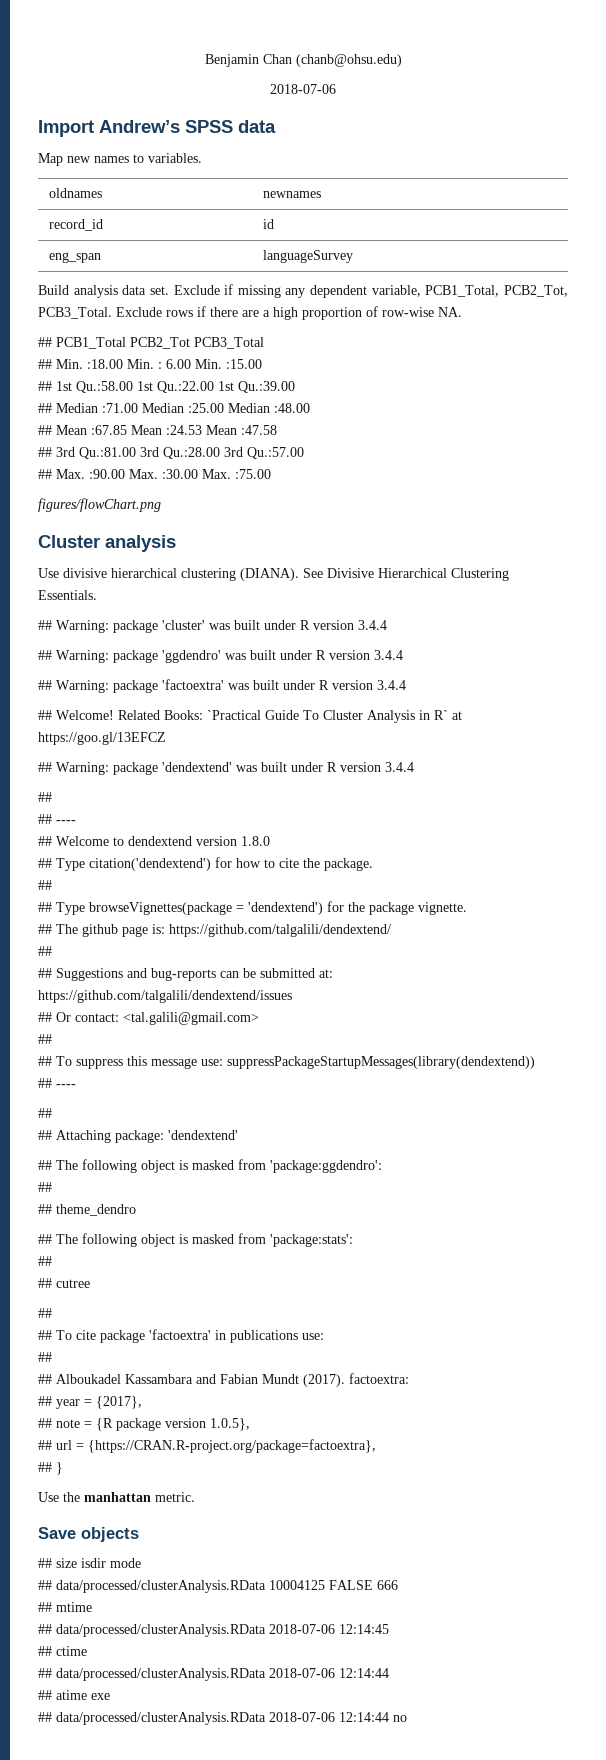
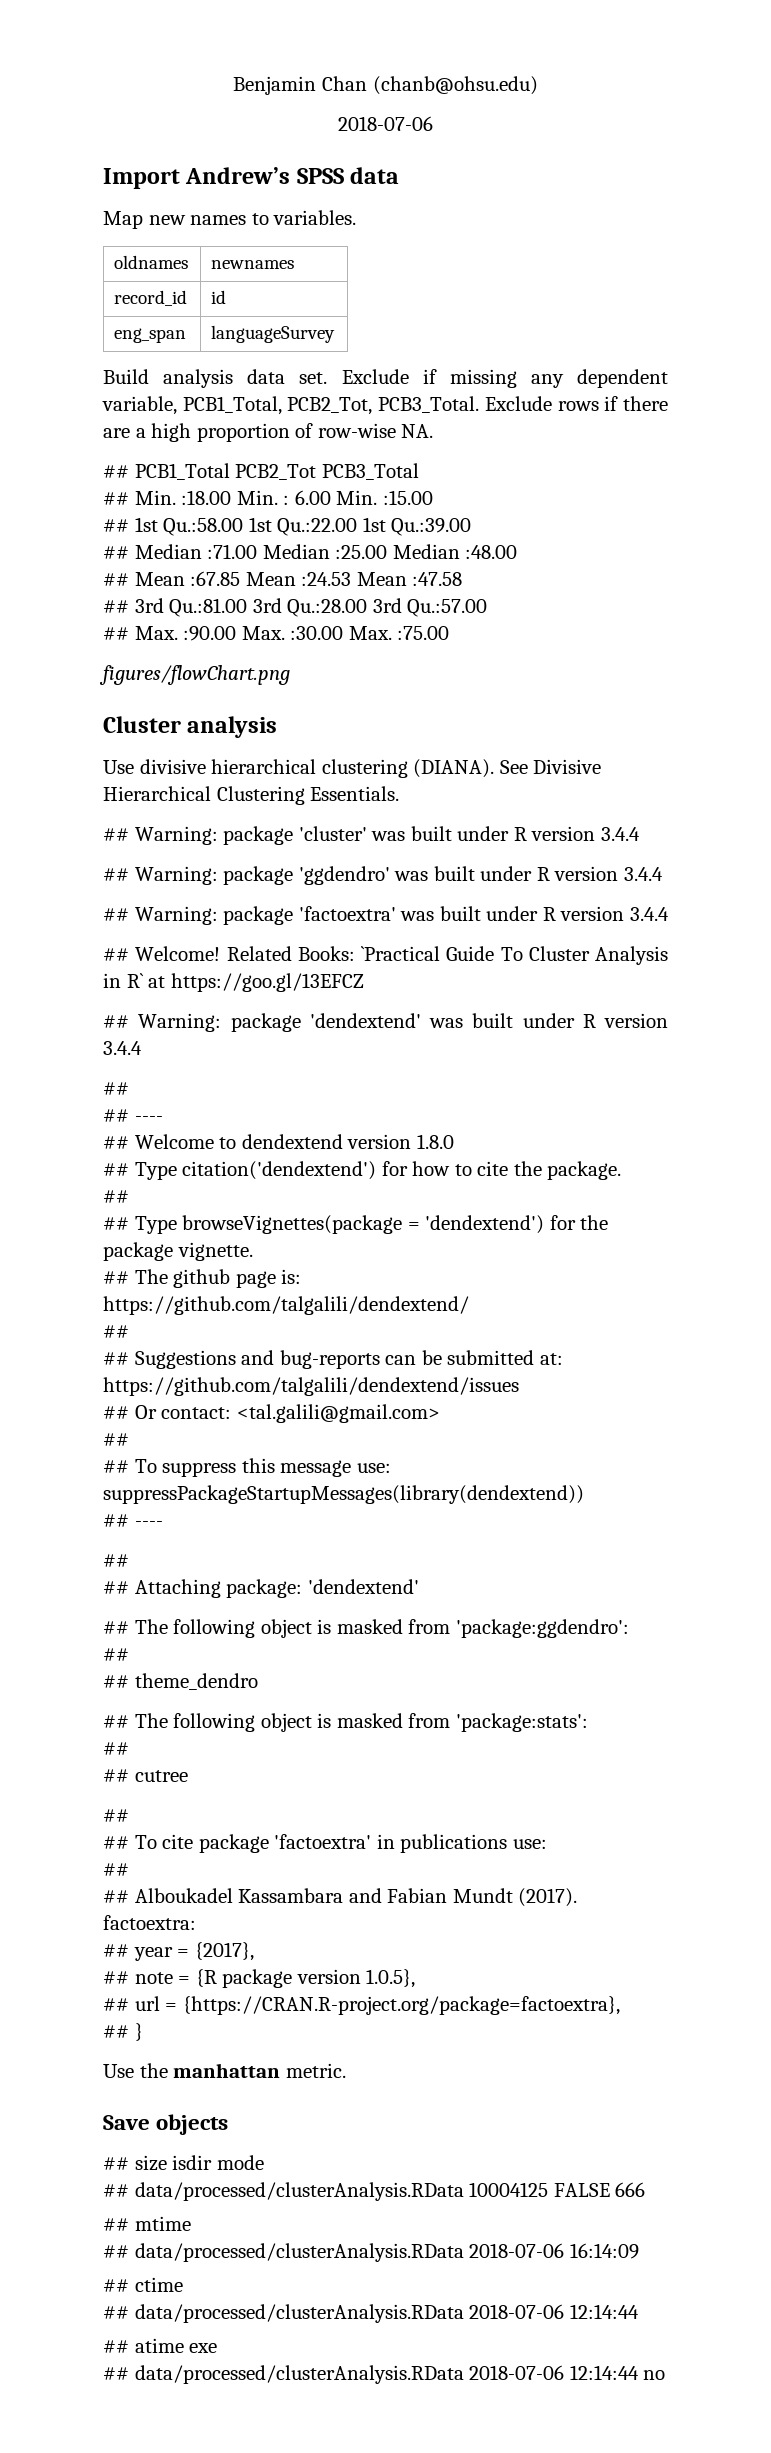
- ## data/processed/clusterAnalysis.RData 2018-07-06 12:14:45
+ ## data/processed/clusterAnalysis.RData 2018-07-06 16:14:09

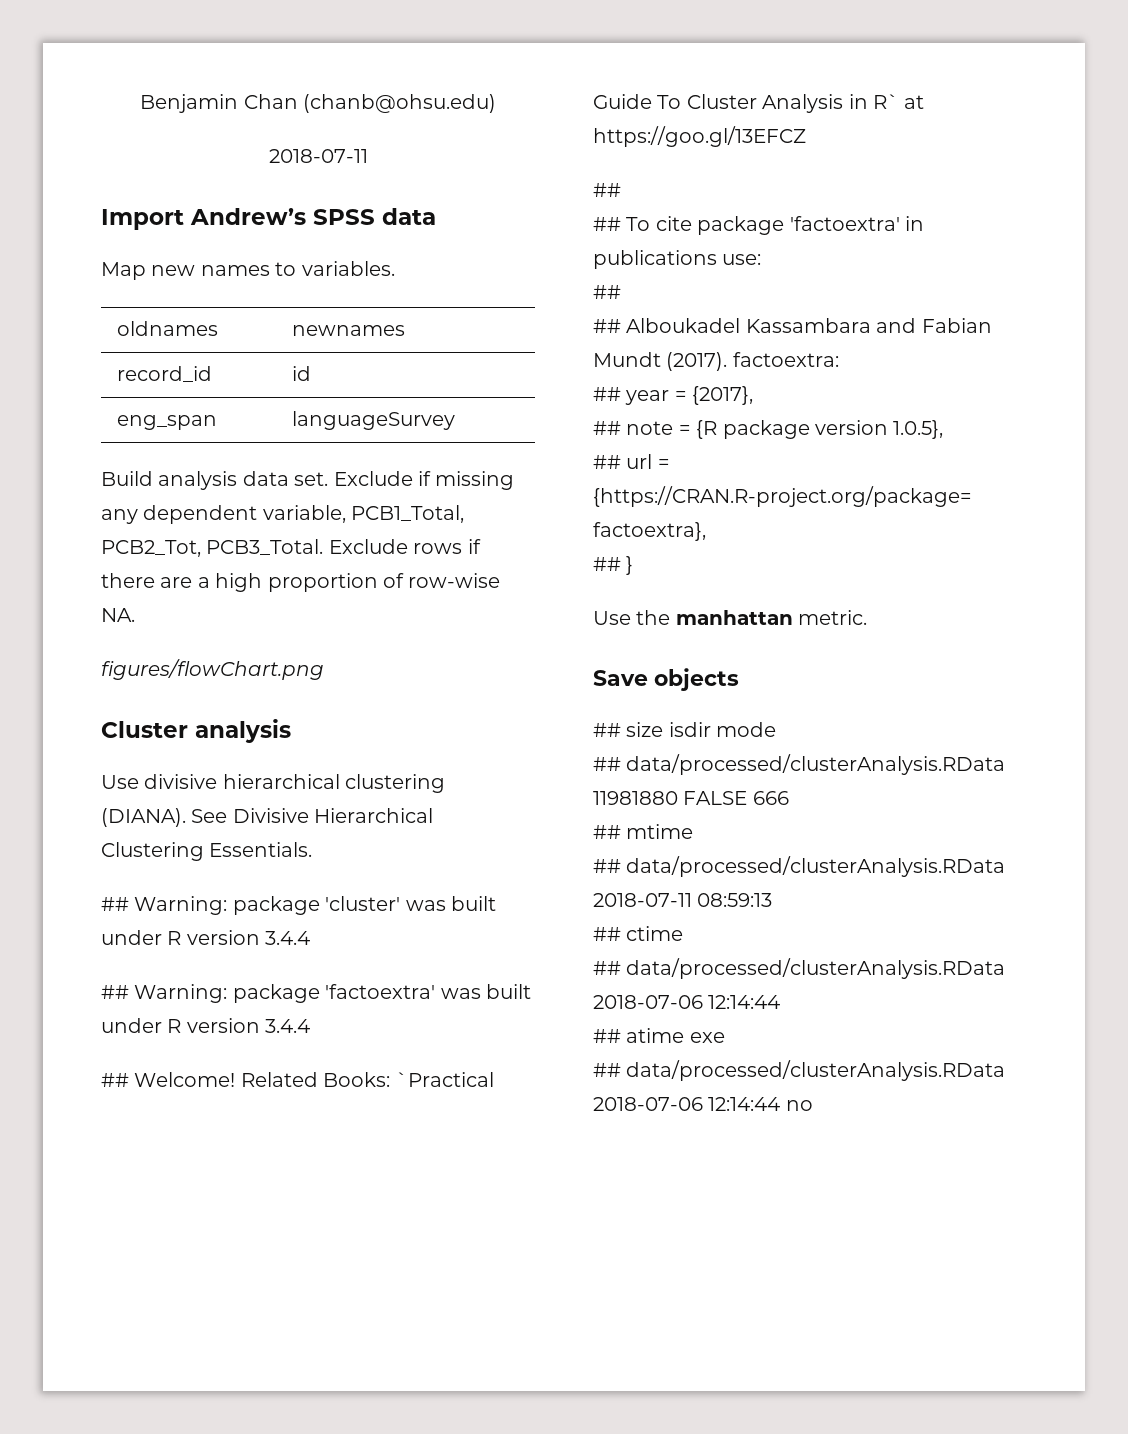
  Benjamin Chan (chanb@ohsu.edu)
- 2018-07-06
+ 2018-07-11
- ## PCB1_Total PCB2_Tot PCB3_Total
- ## Min. :18.00 Min. : 6.00 Min. :15.00
- ## 1st Qu.:58.00 1st Qu.:22.00 1st Qu.:39.00
- ## Median :71.00 Median :25.00 Median :48.00
- ## Mean :67.85 Mean :24.53 Mean :47.58
- ## 3rd Qu.:81.00 3rd Qu.:28.00 3rd Qu.:57.00
- ## Max. :90.00 Max. :30.00 Max. :75.00
- ## Warning: package 'ggdendro' was built under R version 3.4.4
- ## Warning: package 'dendextend' was built under R version 3.4.4
- ##
- ## ----
- ## Welcome to dendextend version 1.8.0
- ## Type citation('dendextend') for how to cite the package.
- ##
- ## Type browseVignettes(package = 'dendextend') for the package vignette.
- ## The github page is: https://github.com/talgalili/dendextend/
- ##
- ## Suggestions and bug-reports can be submitted at: https://github.com/talgalili/dendextend/issues
- ## Or contact: <tal.galili@gmail.com>
- ##
- ## To suppress this message use: suppressPackageStartupMessages(library(dendextend))
- ## ----
- ##
- ## Attaching package: 'dendextend'
- ## The following object is masked from 'package:ggdendro':
- ##
- ## theme_dendro
- ## The following object is masked from 'package:stats':
- ##
- ## cutree
- ## data/processed/clusterAnalysis.RData 10004125 FALSE 666
+ ## data/processed/clusterAnalysis.RData 11981880 FALSE 666
- ## data/processed/clusterAnalysis.RData 2018-07-06 16:14:09
+ ## data/processed/clusterAnalysis.RData 2018-07-11 08:59:13

